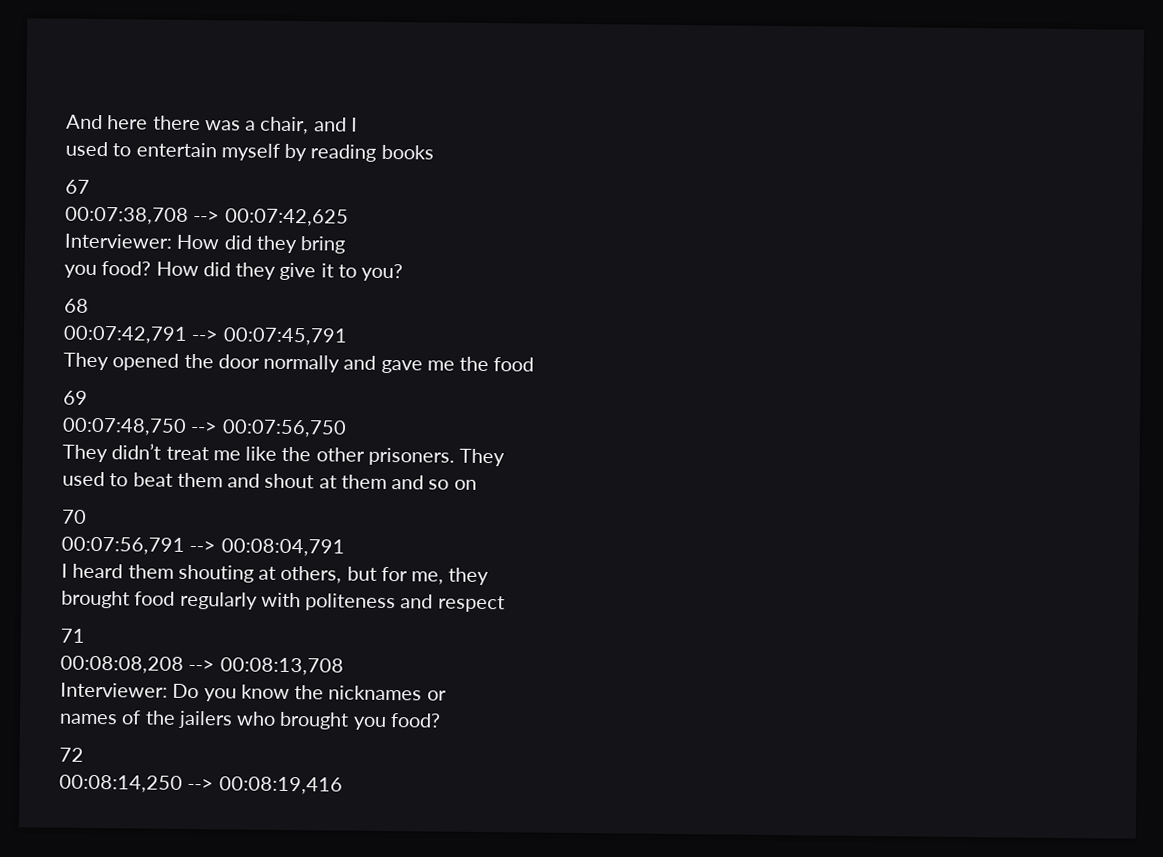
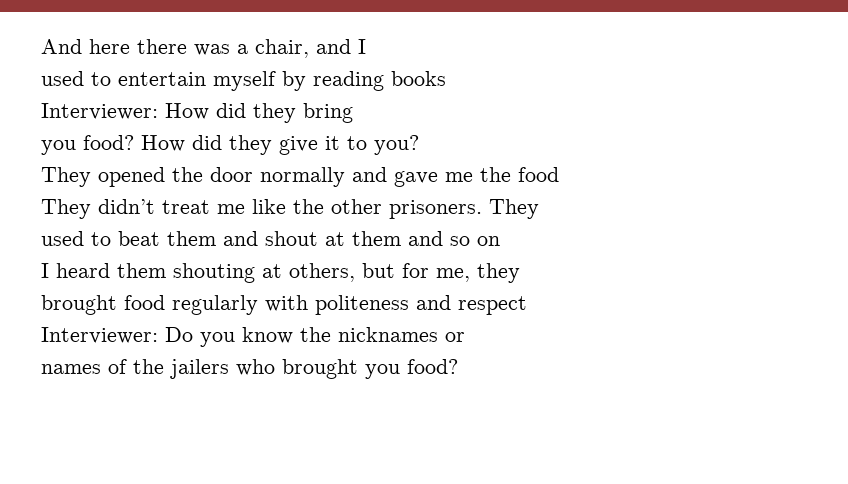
- 67
- 00:07:38,708 --> 00:07:42,625
- 68
- 00:07:42,791 --> 00:07:45,791
- 69
- 00:07:48,750 --> 00:07:56,750
- 70
- 00:07:56,791 --> 00:08:04,791
- 71
- 00:08:08,208 --> 00:08:13,708
- 72
- 00:08:14,250 --> 00:08:19,416

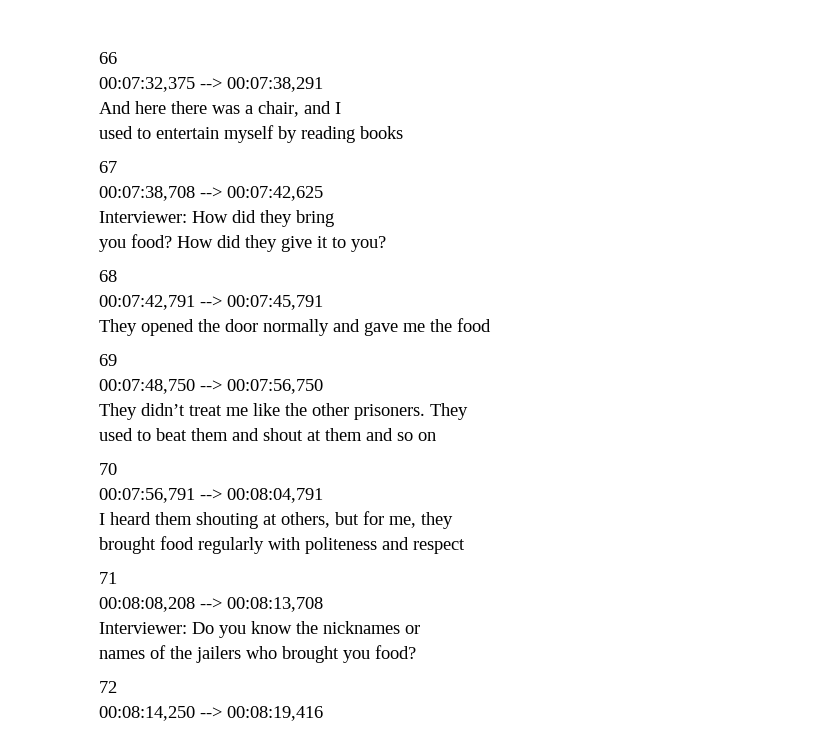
+ 66
+ 00:07:32,375 --> 00:07:38,291
+ 67
+ 00:07:38,708 --> 00:07:42,625
+ 68
+ 00:07:42,791 --> 00:07:45,791
+ 69
+ 00:07:48,750 --> 00:07:56,750
+ 70
+ 00:07:56,791 --> 00:08:04,791
+ 71
+ 00:08:08,208 --> 00:08:13,708
+ 72
+ 00:08:14,250 --> 00:08:19,416

